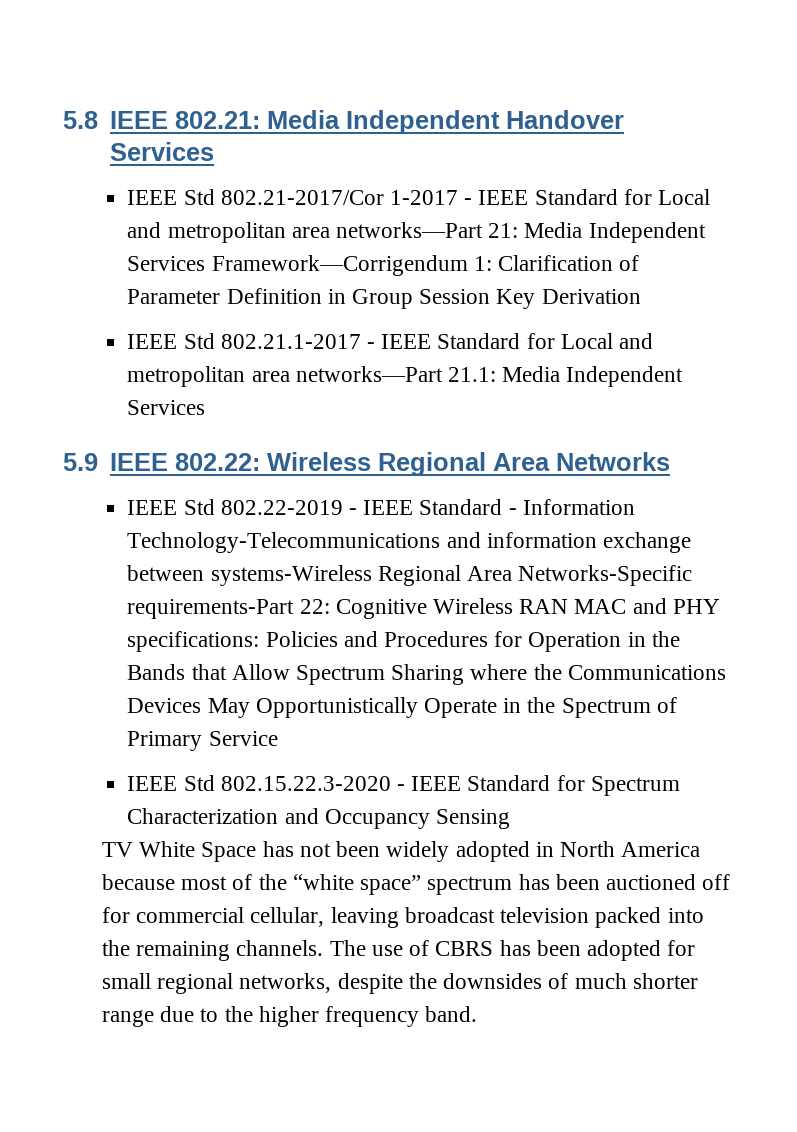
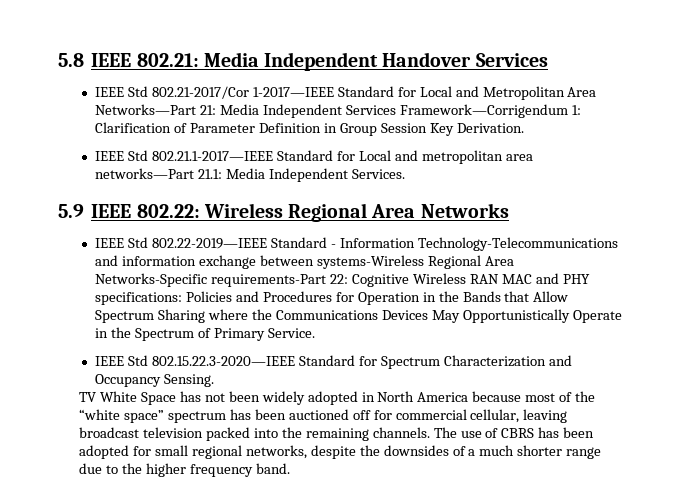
- IEEE Std 802.21-2017/Cor 1-2017 - IEEE Standard for Local and metropolitan area networks—Part 21: Media Independent Services Framework—Corrigendum 1: Clarification of Parameter Definition in Group Session Key Derivation
- IEEE Std 802.21.1-2017 - IEEE Standard for Local and metropolitan area networks—Part 21.1: Media Independent Services
+ IEEE Std 802.21-2017/Cor 1-2017—IEEE Standard for Local and Metropolitan Area Networks—Part 21: Media Independent Services Framework—Corrigendum 1: Clarification of Parameter Definition in Group Session Key Derivation.
+ IEEE Std 802.21.1-2017—IEEE Standard for Local and metropolitan area networks—Part 21.1: Media Independent Services.
- IEEE Std 802.22-2019 - IEEE Standard - Information Technology-Telecommunications and information exchange between systems-Wireless Regional Area Networks-Specific requirements-Part 22: Cognitive Wireless RAN MAC and PHY specifications: Policies and Procedures for Operation in the Bands that Allow Spectrum Sharing where the Communications Devices May Opportunistically Operate in the Spectrum of Primary Service
- IEEE Std 802.15.22.3-2020 - IEEE Standard for Spectrum Characterization and Occupancy Sensing
+ IEEE Std 802.22-2019—IEEE Standard - Information Technology-Telecommunications and information exchange between systems-Wireless Regional Area Networks-Specific requirements-Part 22: Cognitive Wireless RAN MAC and PHY specifications: Policies and Procedures for Operation in the Bands that Allow Spectrum Sharing where the Communications Devices May Opportunistically Operate in the Spectrum of Primary Service.
+ IEEE Std 802.15.22.3-2020—IEEE Standard for Spectrum Characterization and Occupancy Sensing.
- The use of CBRS has been adopted for small regional networks, despite the downsides of much shorter range due to the higher frequency band.
+ The use of CBRS has been adopted for small regional networks, despite the downsides of a much shorter range due to the higher frequency band.

